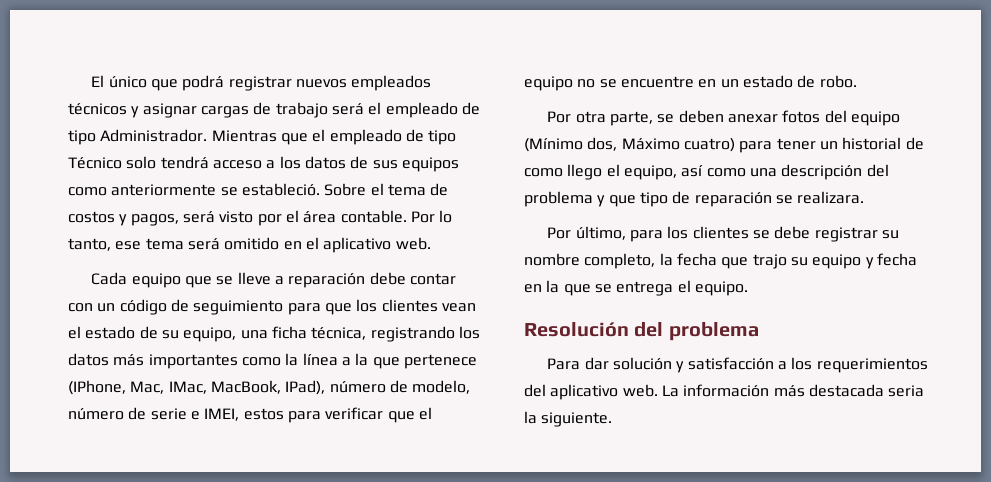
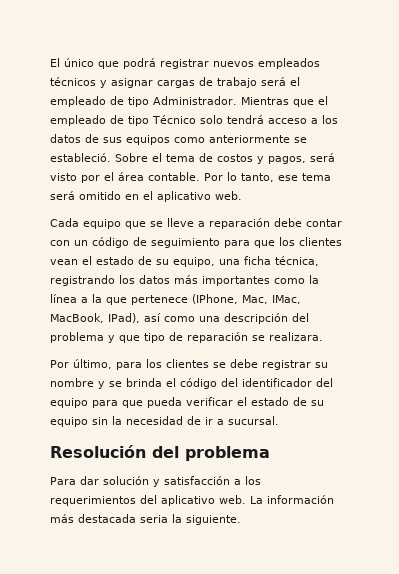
- Cada equipo que se lleve a reparación debe contar con un código de seguimiento para que los clientes vean el estado de su equipo, una ficha técnica, registrando los datos más importantes como la línea a la que pertenece (IPhone, Mac, IMac, MacBook, IPad), número de modelo, número de serie e IMEI, estos para verificar que el equipo no se encuentre en un estado de robo.
- Por otra parte, se deben anexar fotos del equipo (Mínimo dos, Máximo cuatro) para tener un historial de como llego el equipo, así como una descripción del problema y que tipo de reparación se realizara.
+ Cada equipo que se lleve a reparación debe contar con un código de seguimiento para que los clientes vean el estado de su equipo, una ficha técnica, registrando los datos más importantes como la línea a la que pertenece (IPhone, Mac, IMac, MacBook, IPad), así como una descripción del problema y que tipo de reparación se realizara.
- Por último, para los clientes se debe registrar su nombre completo, la fecha que trajo su equipo y fecha en la que se entrega el equipo.
+ Por último, para los clientes se debe registrar su nombre y se brinda el código del identificador del equipo para que pueda verificar el estado de su equipo sin la necesidad de ir a sucursal.

